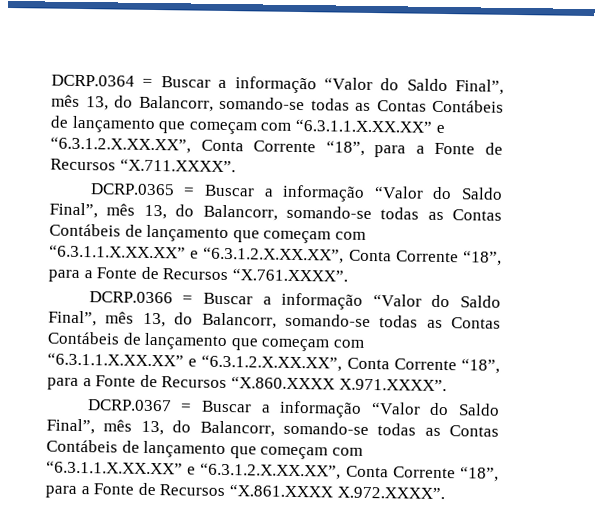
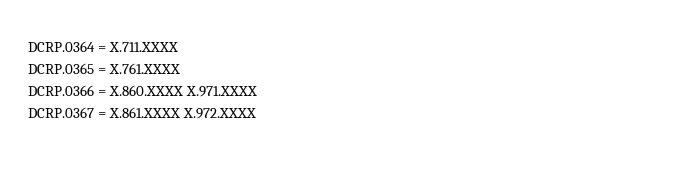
- DCRP.0364 = Buscar a informação “Valor do Saldo Final”, mês 13, do Balancorr, somando-se todas as Contas Contábeis de lançamento que começam com “6.3.1.1.X.XX.XX” e “6.3.1.2.X.XX.XX”, Conta Corrente “18”, para a Fonte de Recursos “X.711.XXXX”.
- DCRP.0365 = Buscar a informação “Valor do Saldo Final”, mês 13, do Balancorr, somando-se todas as Contas Contábeis de lançamento que começam com “6.3.1.1.X.XX.XX” e “6.3.1.2.X.XX.XX”, Conta Corrente “18”, para a Fonte de Recursos “X.761.XXXX”.
- DCRP.0366 = Buscar a informação “Valor do Saldo Final”, mês 13, do Balancorr, somando-se todas as Contas Contábeis de lançamento que começam com “6.3.1.1.X.XX.XX” e “6.3.1.2.X.XX.XX”, Conta Corrente “18”, para a Fonte de Recursos “X.860.XXXX X.971.XXXX”.
- DCRP.0367 = Buscar a informação “Valor do Saldo Final”, mês 13, do Balancorr, somando-se todas as Contas Contábeis de lançamento que começam com “6.3.1.1.X.XX.XX” e “6.3.1.2.X.XX.XX”, Conta Corrente “18”, para a Fonte de Recursos “X.861.XXXX X.972.XXXX”.
+ DCRP.0364 = X.711.XXXX
+ DCRP.0365 = X.761.XXXX
+ DCRP.0366 = X.860.XXXX X.971.XXXX
+ DCRP.0367 = X.861.XXXX X.972.XXXX

